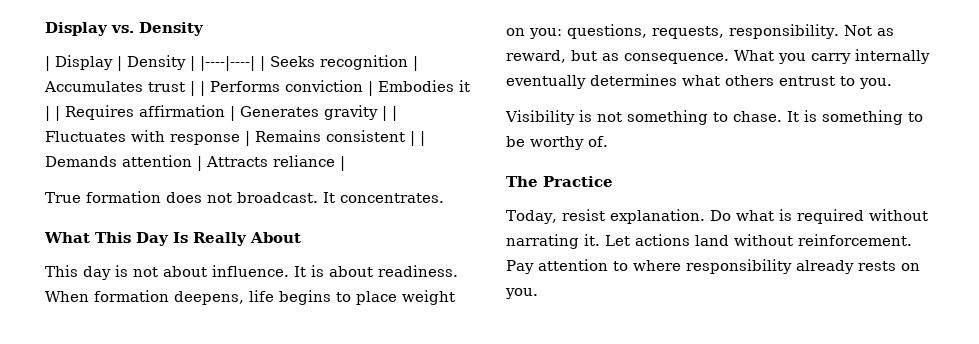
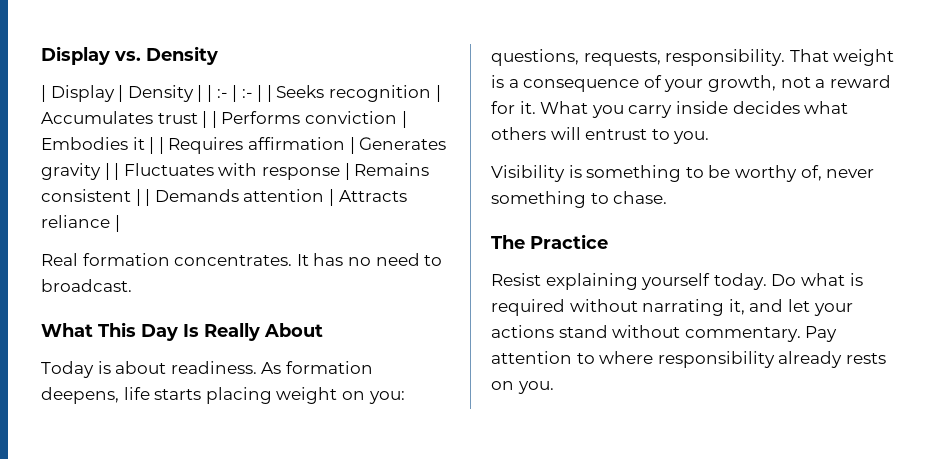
- | Display | Density | |----|----| | Seeks recognition | Accumulates trust | | Performs conviction | Embodies it | | Requires affirmation | Generates gravity | | Fluctuates with response | Remains consistent | | Demands attention | Attracts reliance |
+ | Display | Density | | :- | :- | | Seeks recognition | Accumulates trust | | Performs conviction | Embodies it | | Requires affirmation | Generates gravity | | Fluctuates with response | Remains consistent | | Demands attention | Attracts reliance |
- True formation does not broadcast. It concentrates.
+ Real formation concentrates. It has no need to broadcast.
- This day is not about influence. It is about readiness.
+ Today is about readiness.
- When formation deepens, life begins to place weight on you: questions, requests, responsibility.
+ As formation deepens, life starts placing weight on you: questions, requests, responsibility.
- Not as reward, but as consequence. What you carry internally eventually determines what others entrust to you.
+ That weight is a consequence of your growth, not a reward for it. What you carry inside decides what others will entrust to you.
- Visibility is not something to chase. It is something to be worthy of.
+ Visibility is something to be worthy of, never something to chase.
  The Practice
- Today, resist explanation.
+ Resist explaining yourself today.
- Do what is required without narrating it. Let actions land without reinforcement.
+ Do what is required without narrating it, and let your actions stand without commentary.

